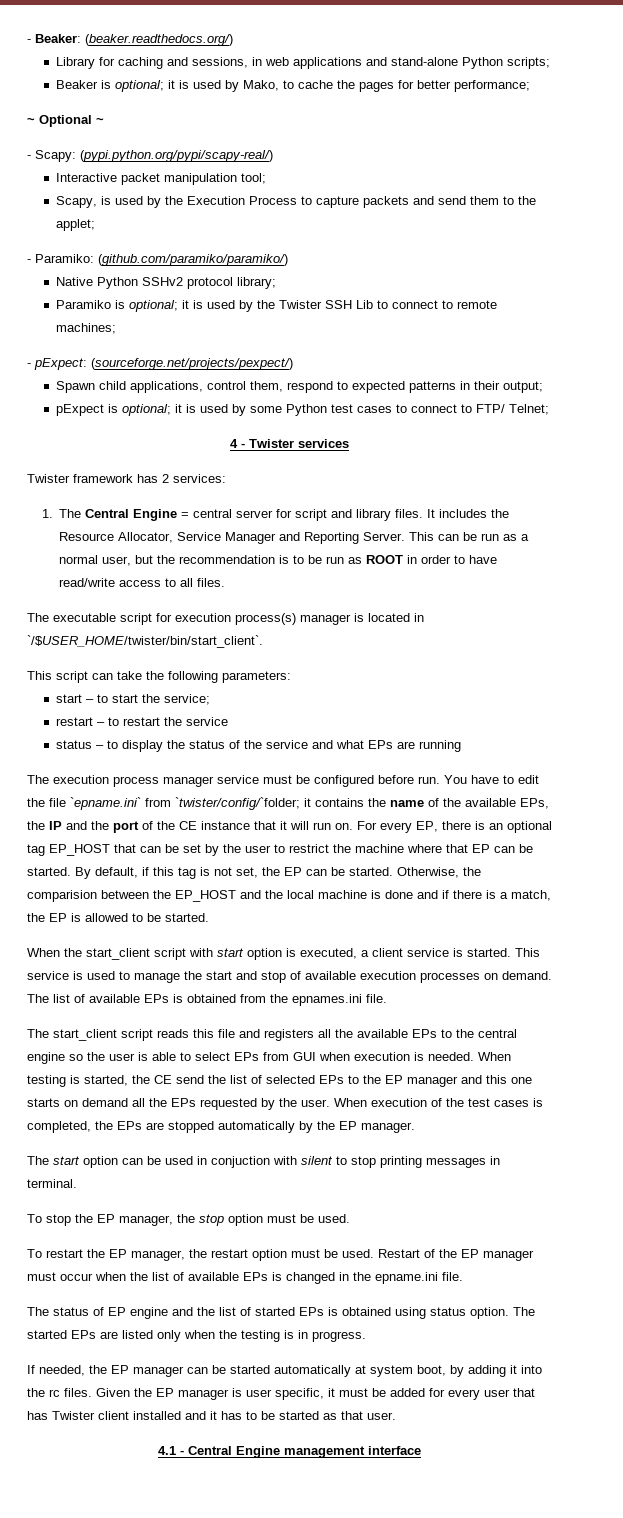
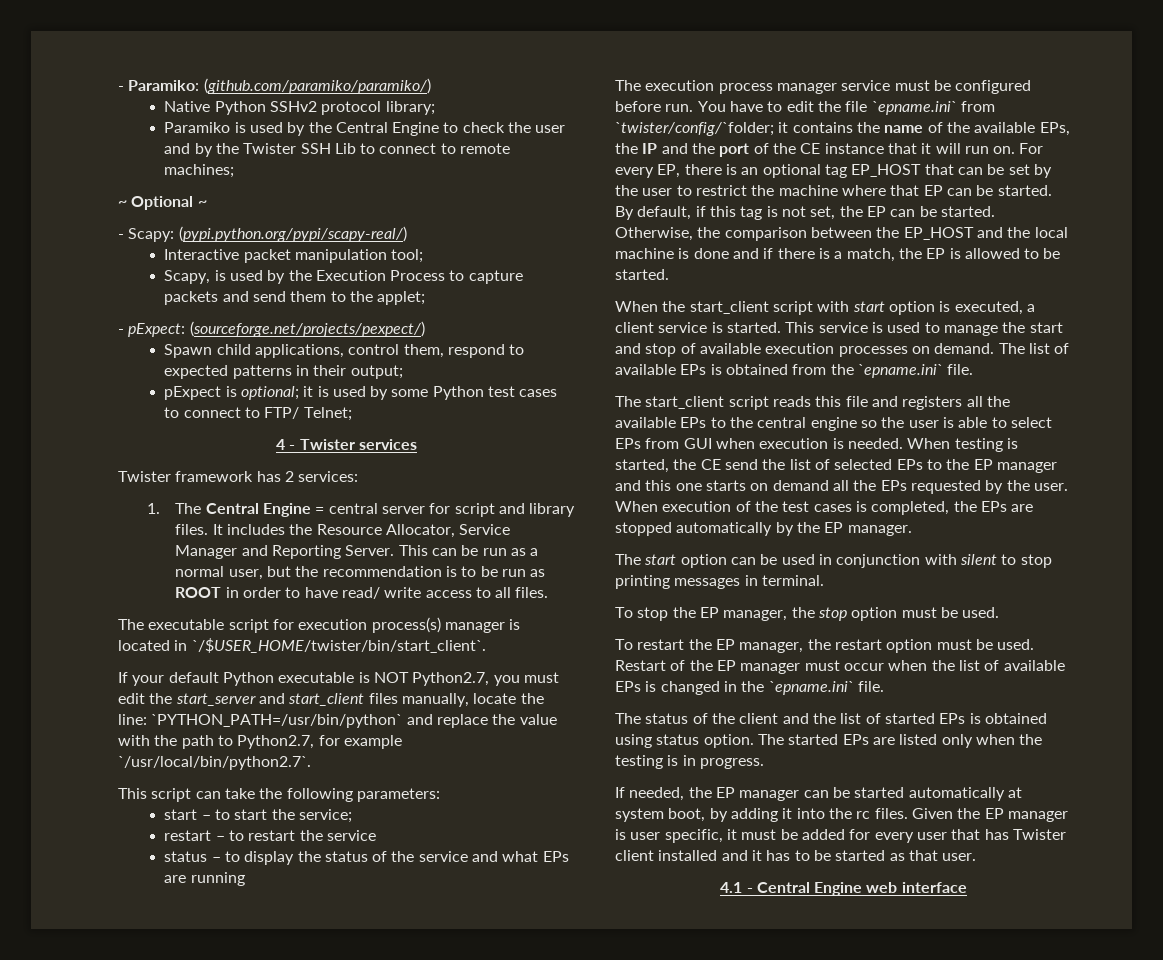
- - Beaker: (beaker.readthedocs.org/)
- Library for caching and sessions, in web applications and stand-alone Python scripts;
- Beaker is optional; it is used by Mako, to cache the pages for better performance;
+ - Paramiko: (github.com/paramiko/paramiko/)
+ Native Python SSHv2 protocol library;
+ Paramiko is used by the Central Engine to check the user and by the Twister SSH Lib to connect to remote machines;
- - Paramiko: (github.com/paramiko/paramiko/)
- Native Python SSHv2 protocol library;
- Paramiko is optional; it is used by the Twister SSH Lib to connect to remote machines;
- This can be run as a normal user, but the recommendation is to be run as ROOT in order to have read/write access to all files.
+ This can be run as a normal user, but the recommendation is to be run as ROOT in order to have read/ write access to all files.
+ If your default Python executable is NOT Python2.7, you must edit the start_server and start_client files manually, locate the line: `PYTHON_PATH=/usr/bin/python` and replace the value with the path to Python2.7, for example `/usr/local/bin/python2.7`.
- Otherwise, the comparision between the EP_HOST and the local machine is done and if there is a match, the EP is allowed to be started.
+ Otherwise, the comparison between the EP_HOST and the local machine is done and if there is a match, the EP is allowed to be started.
- The list of available EPs is obtained from the epnames.ini file.
+ The list of available EPs is obtained from the `epname.ini` file.
- The start option can be used in conjuction with silent to stop printing messages in terminal.
+ The start option can be used in conjunction with silent to stop printing messages in terminal.
- Restart of the EP manager must occur when the list of available EPs is changed in the epname.ini file.
+ Restart of the EP manager must occur when the list of available EPs is changed in the `epname.ini` file.
- The status of EP engine and the list of started EPs is obtained using status option.
+ The status of the client and the list of started EPs is obtained using status option.
- 4.1 - Central Engine management interface
+ 4.1 - Central Engine web interface

